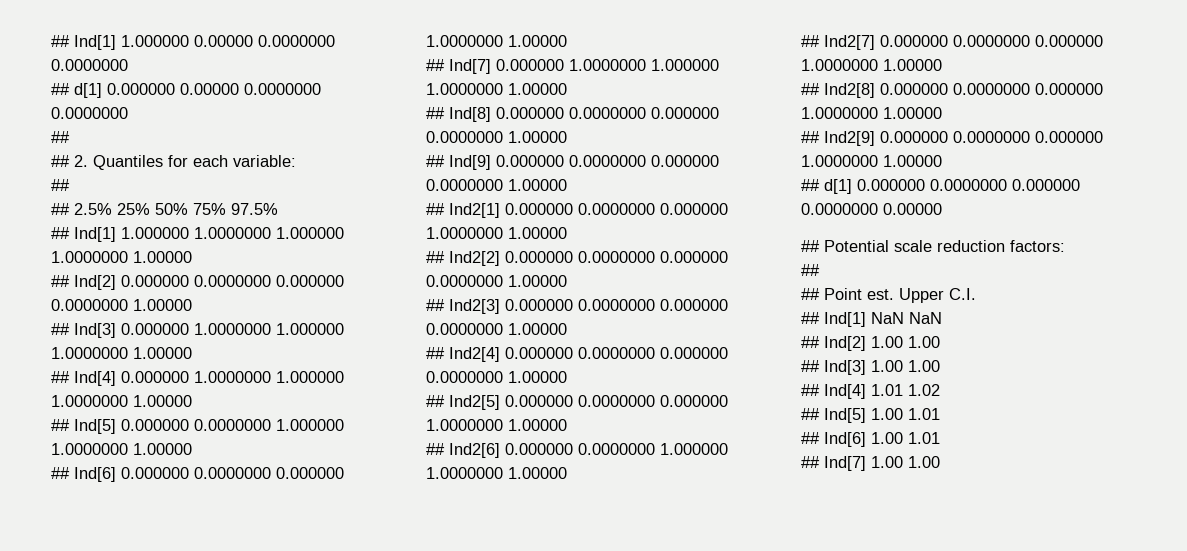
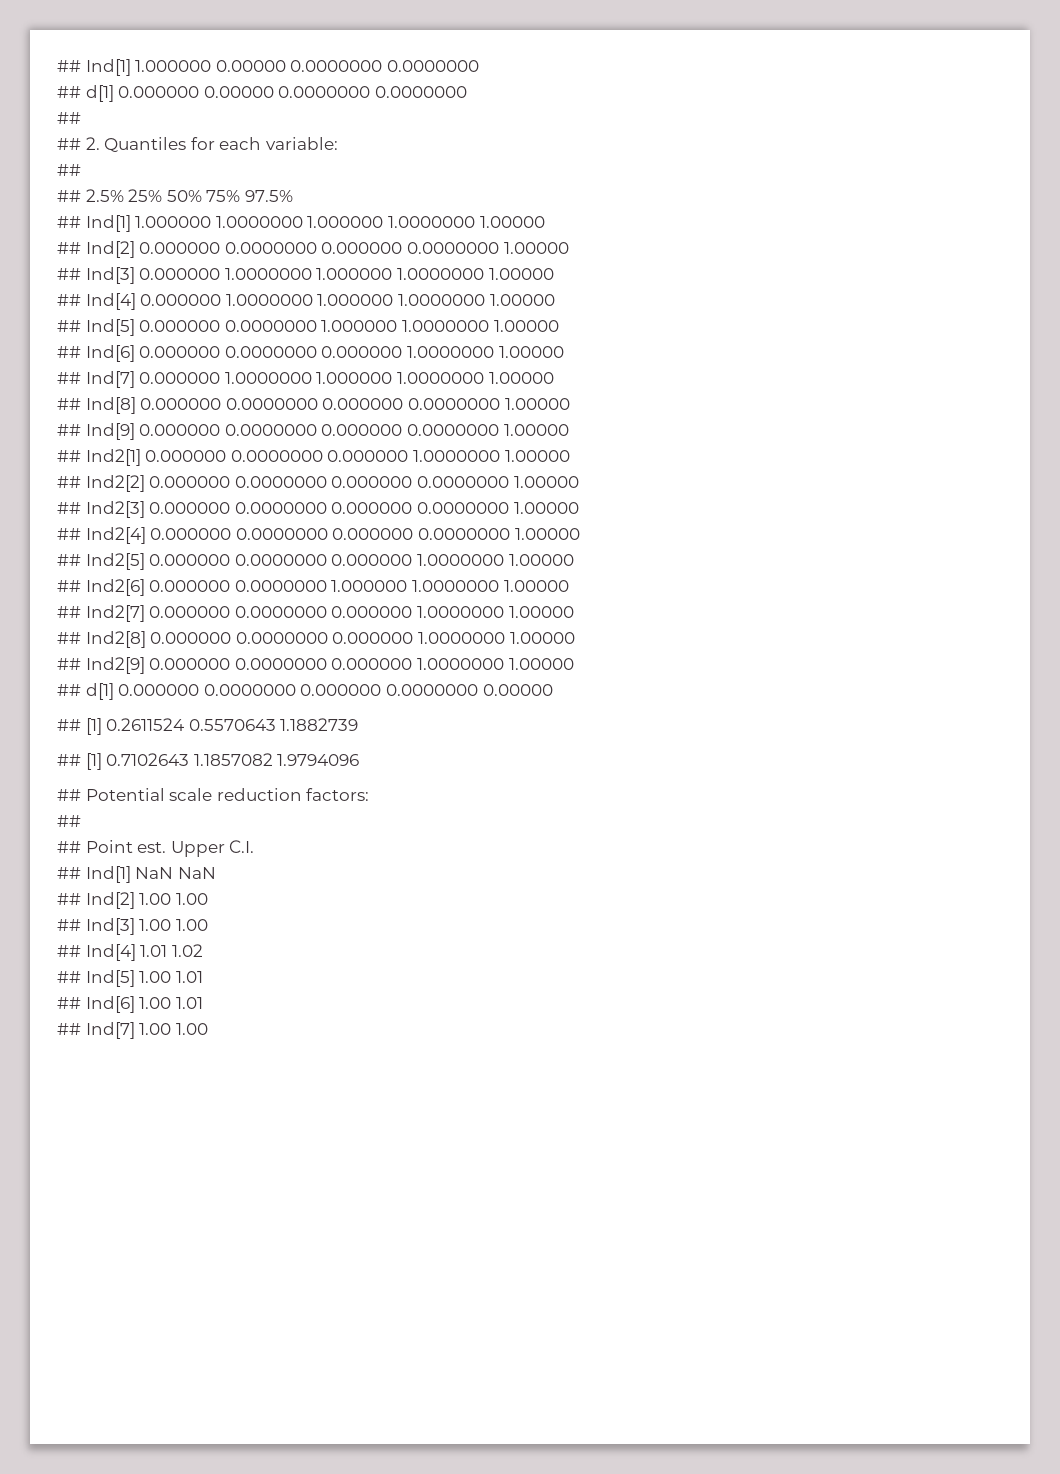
+ ## [1] 0.2611524 0.5570643 1.1882739
+ ## [1] 0.7102643 1.1857082 1.9794096

